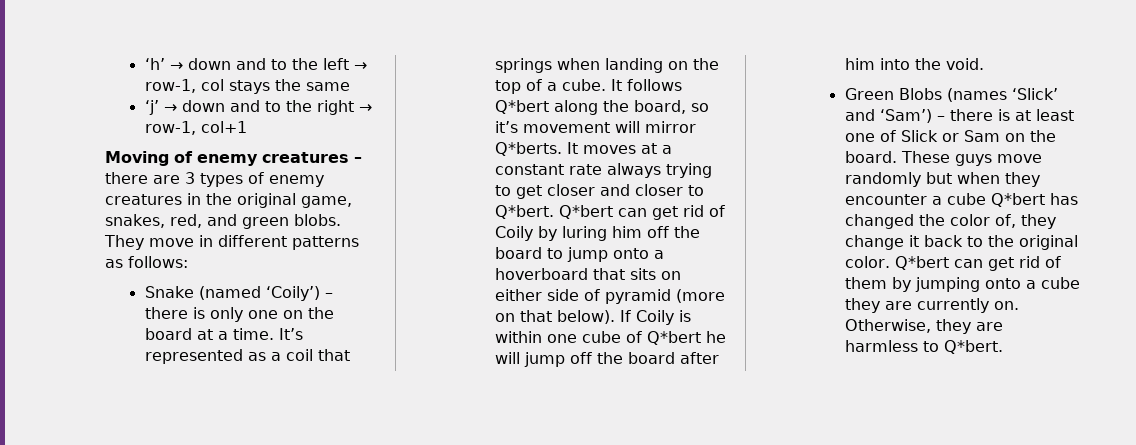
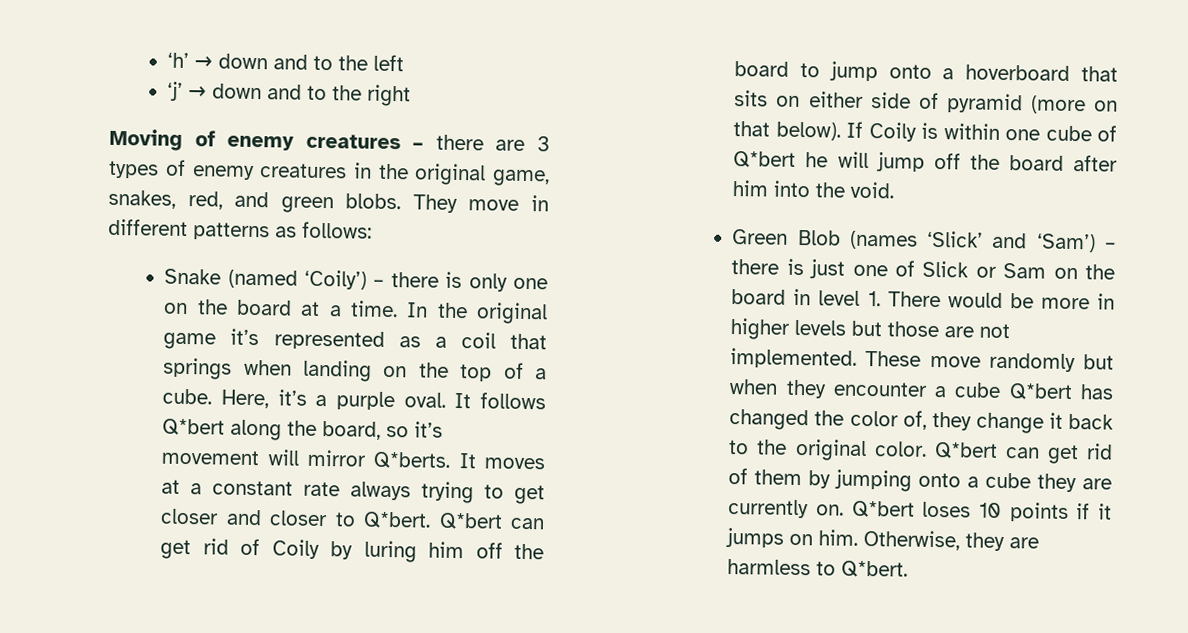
- ‘h’ → down and to the left → row-1, col stays the same
+ ‘h’ → down and to the left
- ‘j’ → down and to the right → row-1, col+1
+ ‘j’ → down and to the right
- It’s represented as a coil that springs when landing on the top of a cube.
+ In the original game it’s represented as a coil that springs when landing on the top of a cube.
+ Here, it’s a purple oval.
- Green Blobs (names ‘Slick’ and ‘Sam’) – there is at least one of Slick or Sam on the board. These guys move randomly but when they encounter a cube Q*bert has changed the color of, they change it back to the original color.
+ Green Blob (names ‘Slick’ and ‘Sam’) – there is just one of Slick or Sam on the board in level 1. There would be more in higher levels but those are not implemented. These move randomly but when they encounter a cube Q*bert has changed the color of, they change it back to the original color.
+ Q*bert loses 10 points if it jumps on him.

